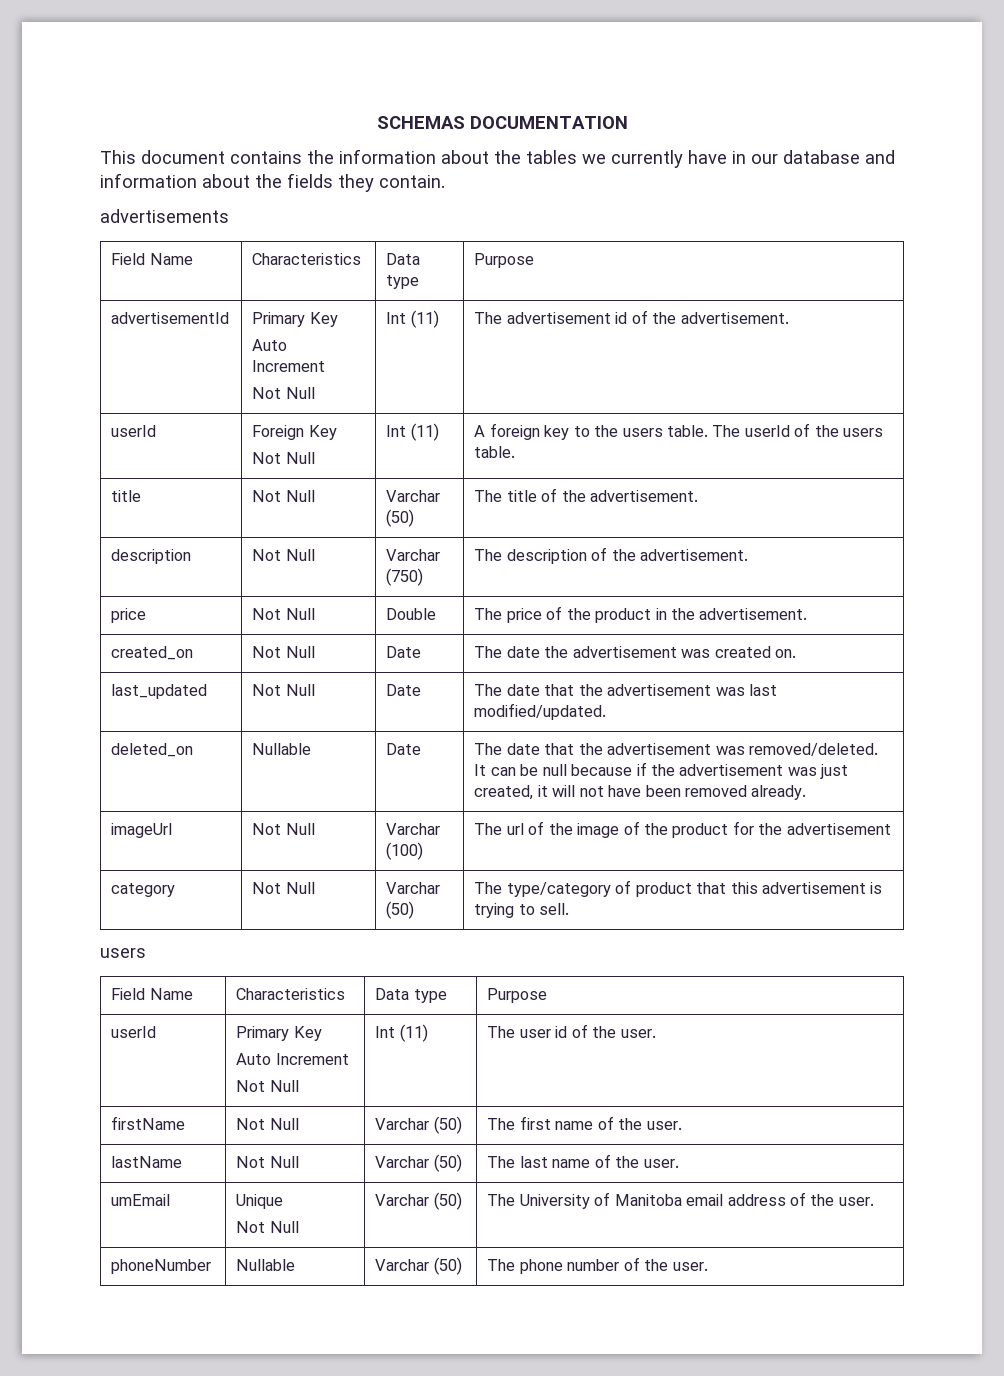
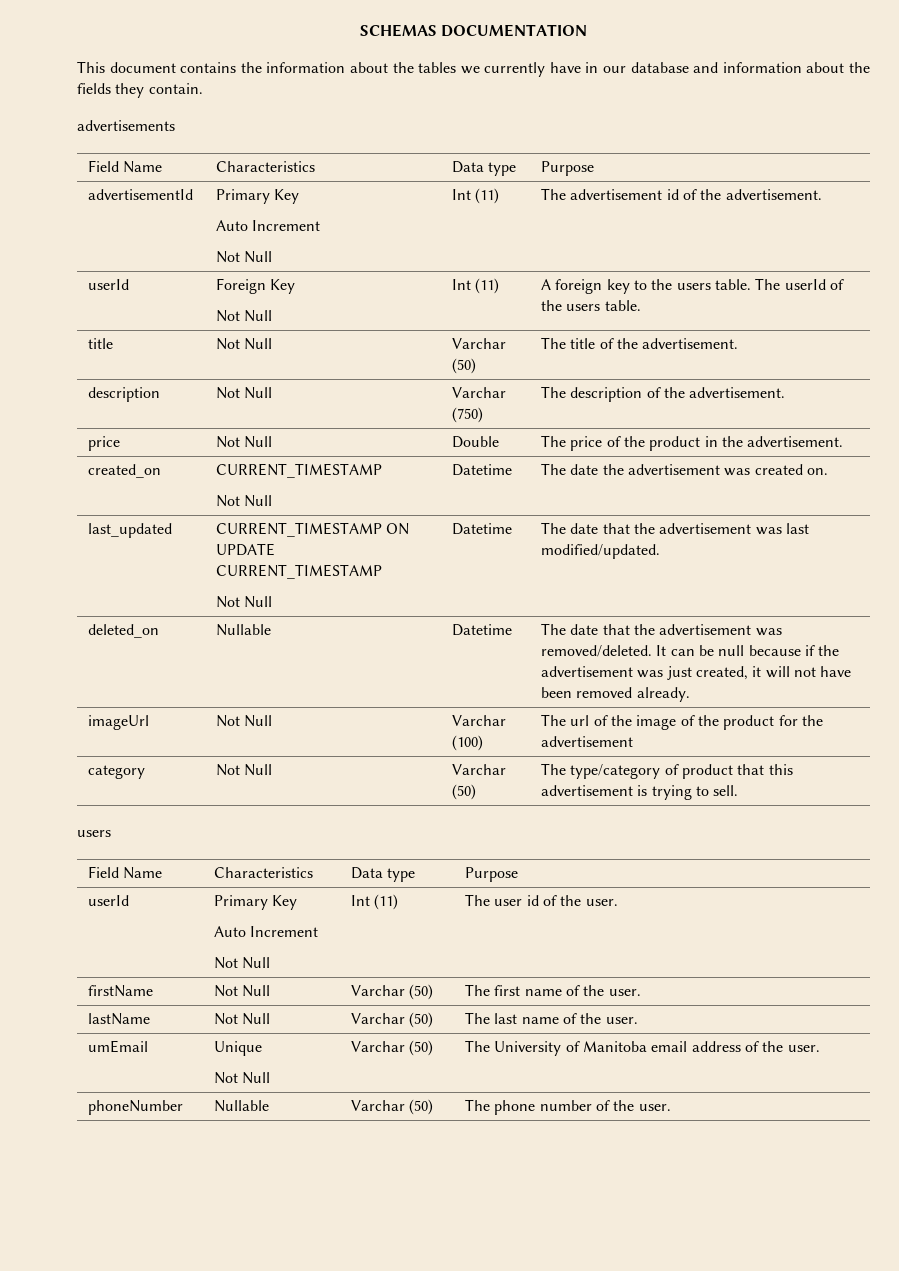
- created_on | Not Null | Date | The date the advertisement was created on.
+ created_on | CURRENT_TIMESTAMP
+ Not Null | Datetime | The date the advertisement was created on.
- last_updated | Not Null | Date | The date that the advertisement was last modified/updated.
+ last_updated | CURRENT_TIMESTAMP ON UPDATE CURRENT_TIMESTAMP
+ Not Null | Datetime | The date that the advertisement was last modified/updated.
- deleted_on | Nullable | Date | The date that the advertisement was removed/deleted. It can be null because if the advertisement was just created, it will not have been removed already.
+ deleted_on | Nullable | Datetime | The date that the advertisement was removed/deleted. It can be null because if the advertisement was just created, it will not have been removed already.

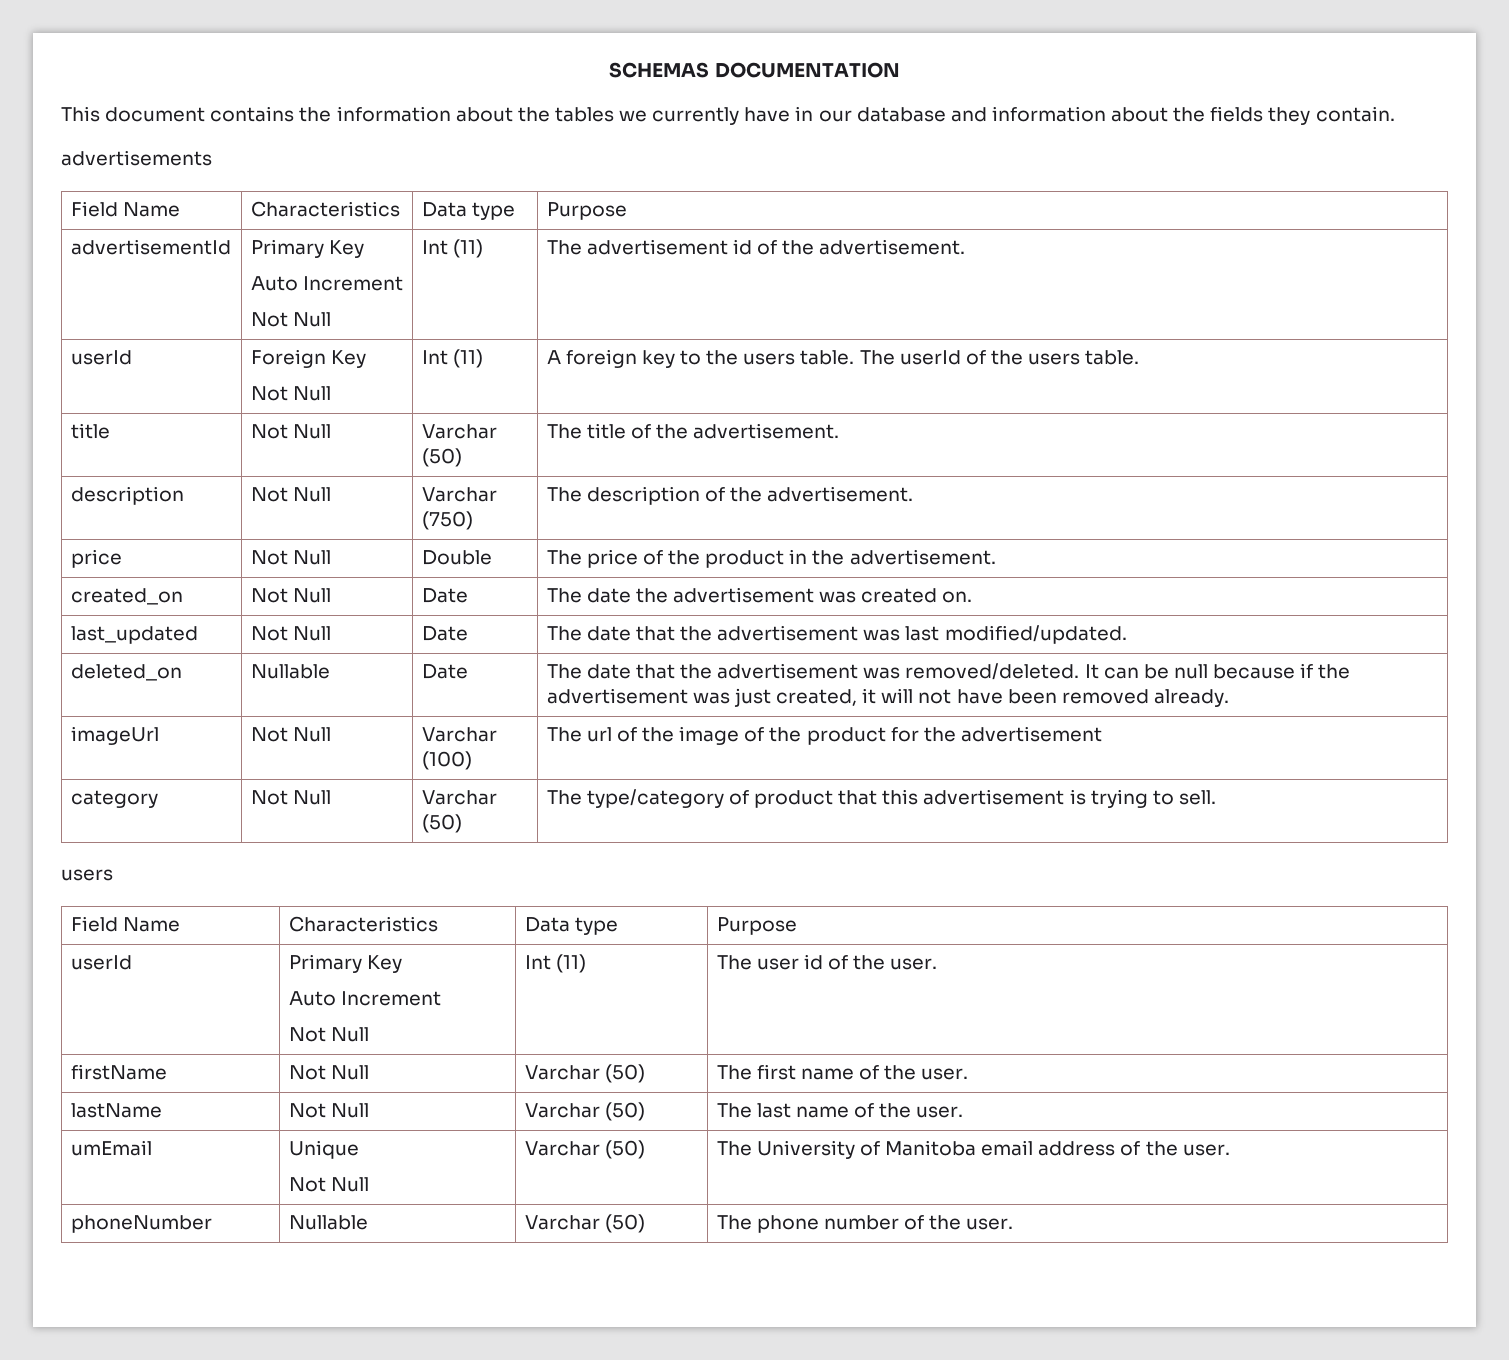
- created_on | CURRENT_TIMESTAMP
- Not Null | Datetime | The date the advertisement was created on.
+ created_on | Not Null | Date | The date the advertisement was created on.
- last_updated | CURRENT_TIMESTAMP ON UPDATE CURRENT_TIMESTAMP
- Not Null | Datetime | The date that the advertisement was last modified/updated.
+ last_updated | Not Null | Date | The date that the advertisement was last modified/updated.
- deleted_on | Nullable | Datetime | The date that the advertisement was removed/deleted. It can be null because if the advertisement was just created, it will not have been removed already.
+ deleted_on | Nullable | Date | The date that the advertisement was removed/deleted. It can be null because if the advertisement was just created, it will not have been removed already.

